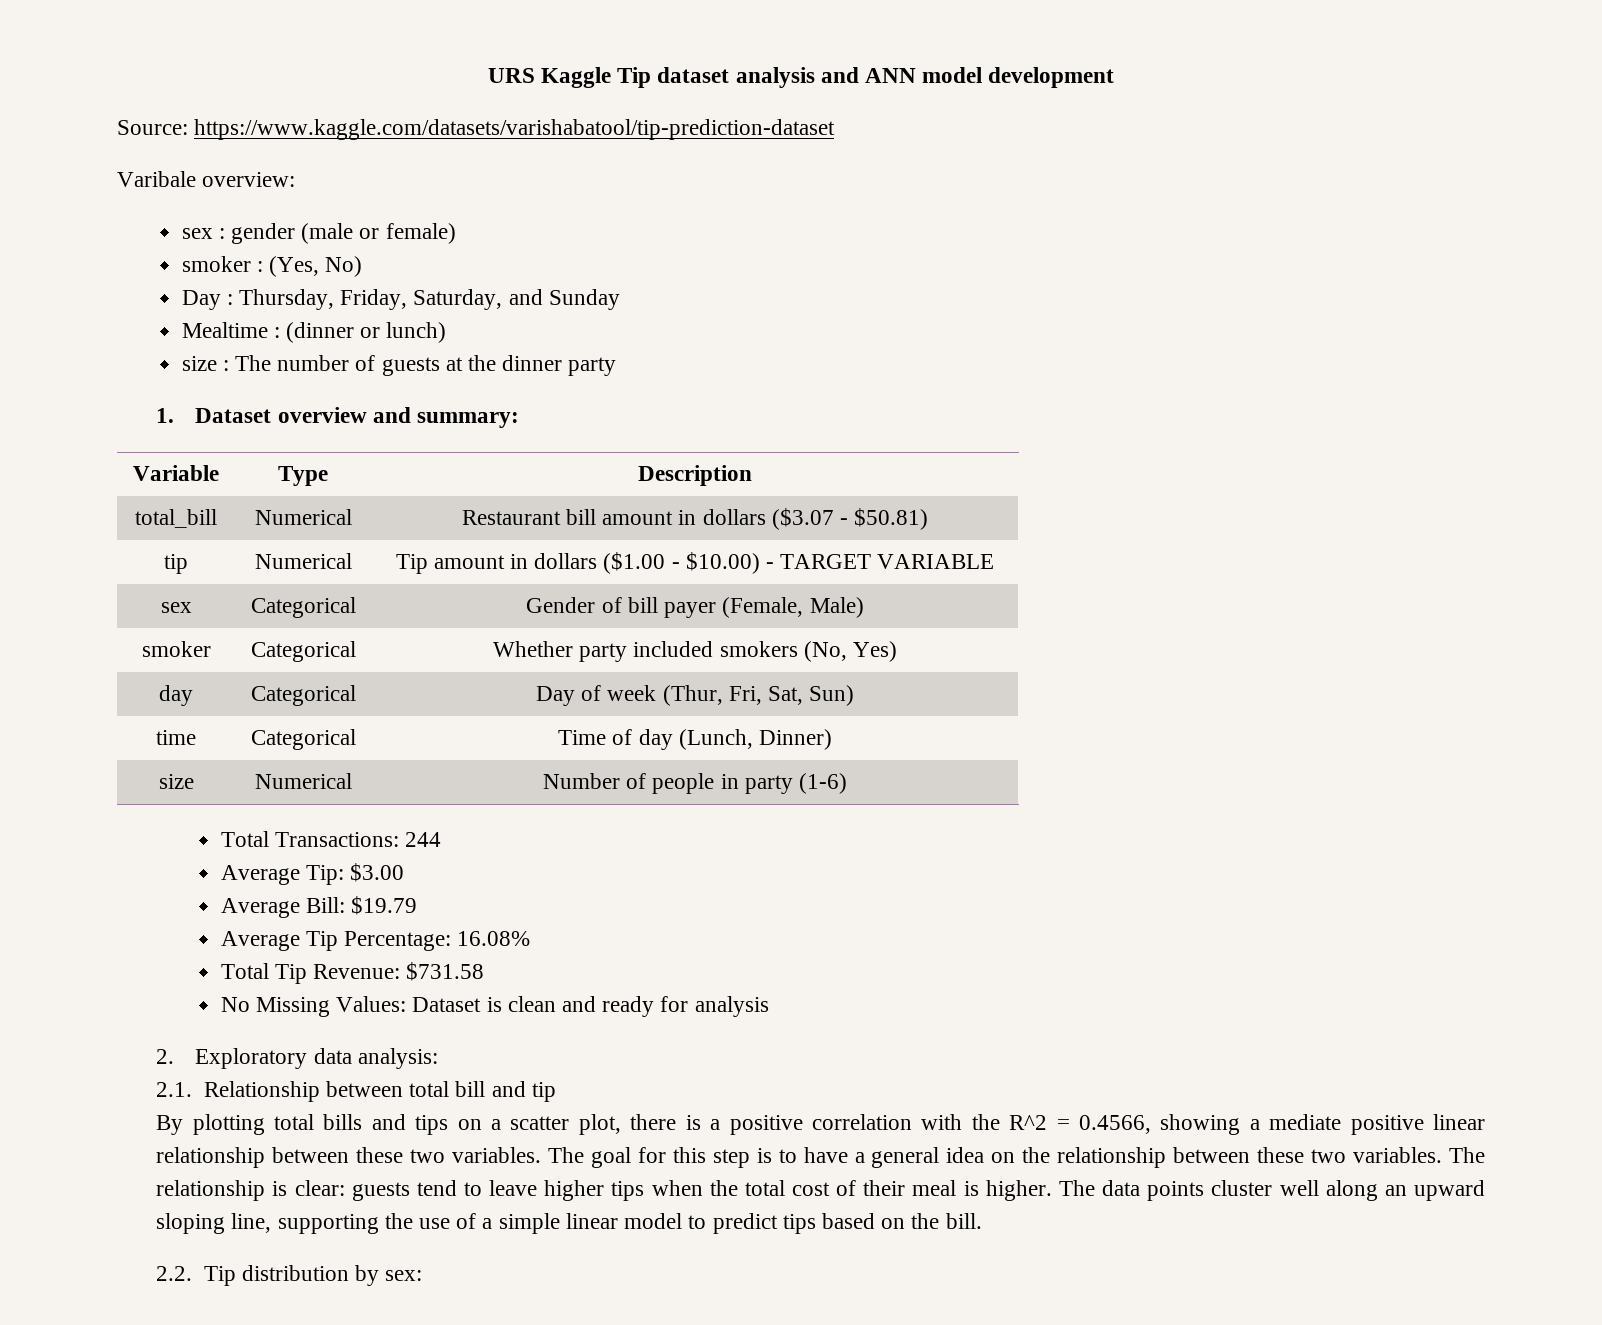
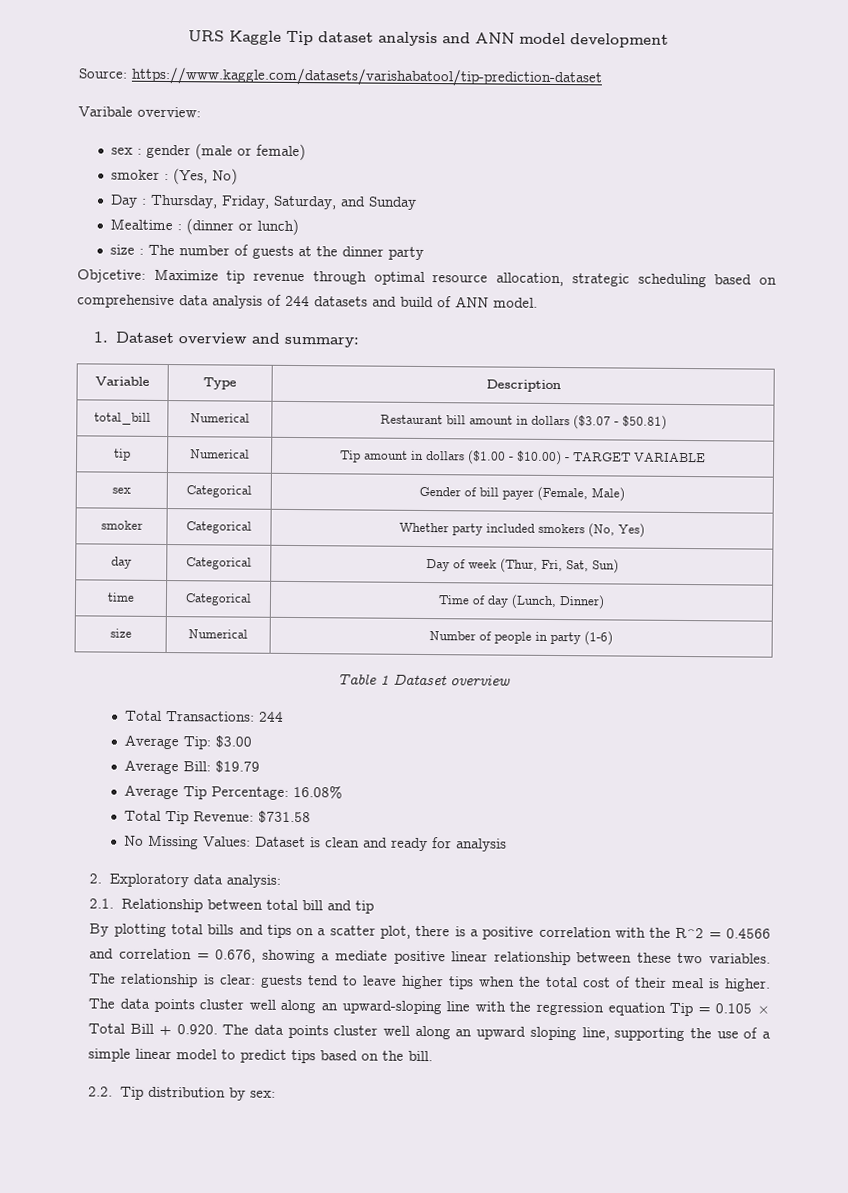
+ Objcetive: Maximize tip revenue through optimal resource allocation, strategic scheduling based on comprehensive data analysis of 244 datasets and build of ANN model.
+ Table 1 Dataset overview
- By plotting total bills and tips on a scatter plot, there is a positive correlation with the R^2 = 0.4566, showing a mediate positive linear relationship between these two variables.
+ By plotting total bills and tips on a scatter plot, there is a positive correlation with the R^2 = 0.4566 and correlation = 0.676, showing a mediate positive linear relationship between these two variables.
- The goal for this step is to have a general idea on the relationship between these two variables. The relationship is clear: guests tend to leave higher tips when the total cost of their meal is higher.
+ The relationship is clear: guests tend to leave higher tips when the total cost of their meal is higher.
- The data points cluster well along an upward sloping line, supporting the use of a simple linear model to predict tips based on the bill.
+ The data points cluster well along an upward-sloping line with the regression equation Tip = 0.105 × Total Bill + 0.920. The data points cluster well along an upward sloping line, supporting the use of a simple linear model to predict tips based on the bill.

